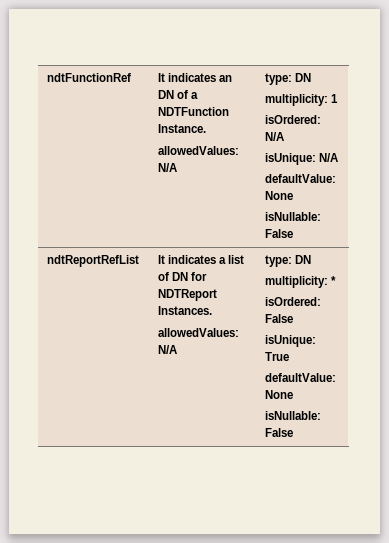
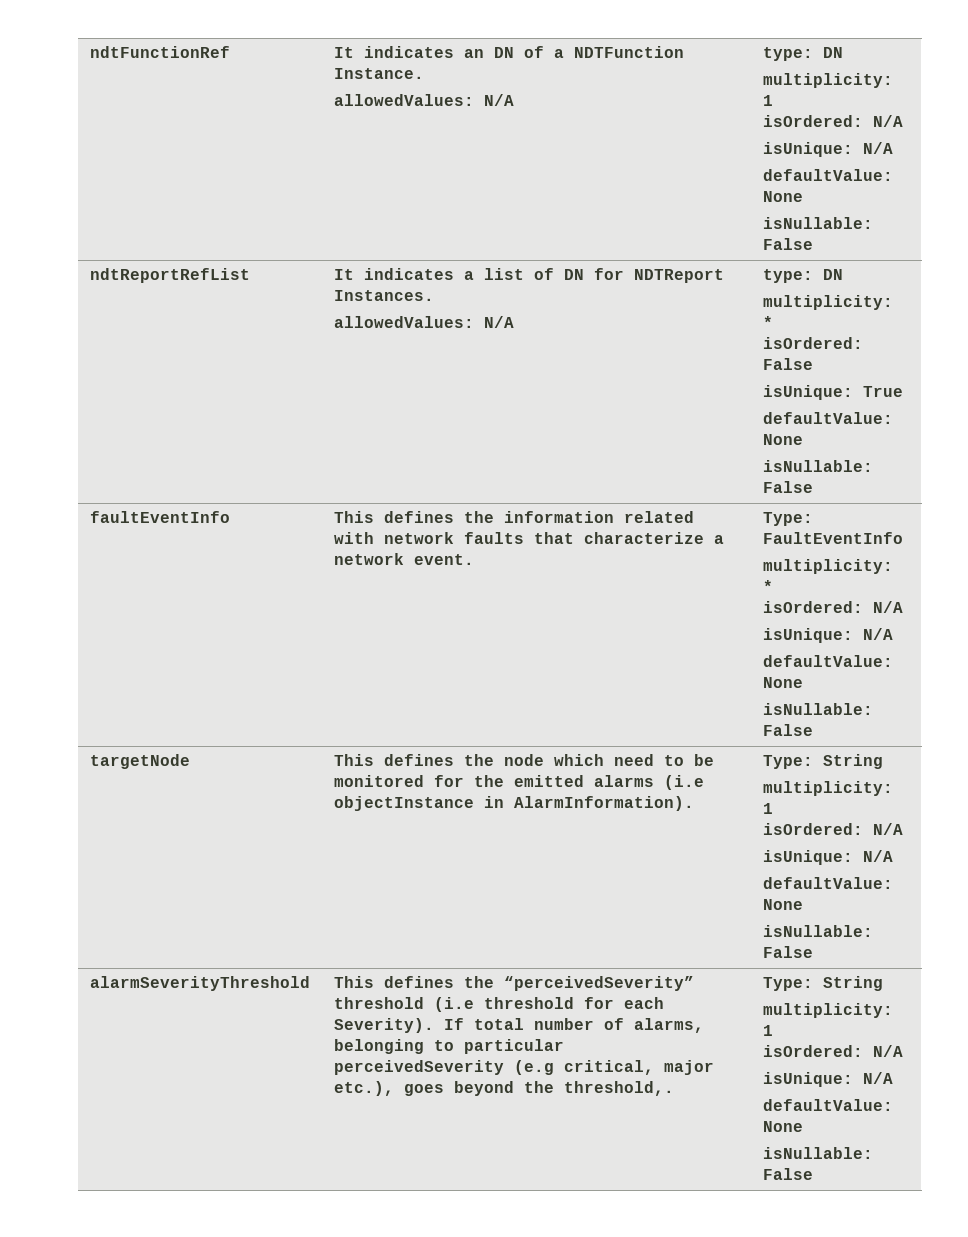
+ faultEventInfo | This defines the information related with network faults that characterize a network event. | Type: FaultEventInfo
+ multiplicity: *
+ isOrdered: N/A
+ isUnique: N/A
+ defaultValue: None
+ isNullable: False
+ targetNode | This defines the node which need to be monitored for the emitted alarms (i.e objectInstance in AlarmInformation). | Type: String
+ multiplicity: 1
+ isOrdered: N/A
+ isUnique: N/A
+ defaultValue: None
+ isNullable: False
+ alarmSeverityThreshold | This defines the “perceivedSeverity” threshold (i.e threshold for each Severity). If total number of alarms, belonging to particular perceivedSeverity (e.g critical, major etc.), goes beyond the threshold,. | Type: String
+ multiplicity: 1
+ isOrdered: N/A
+ isUnique: N/A
+ defaultValue: None
+ isNullable: False

